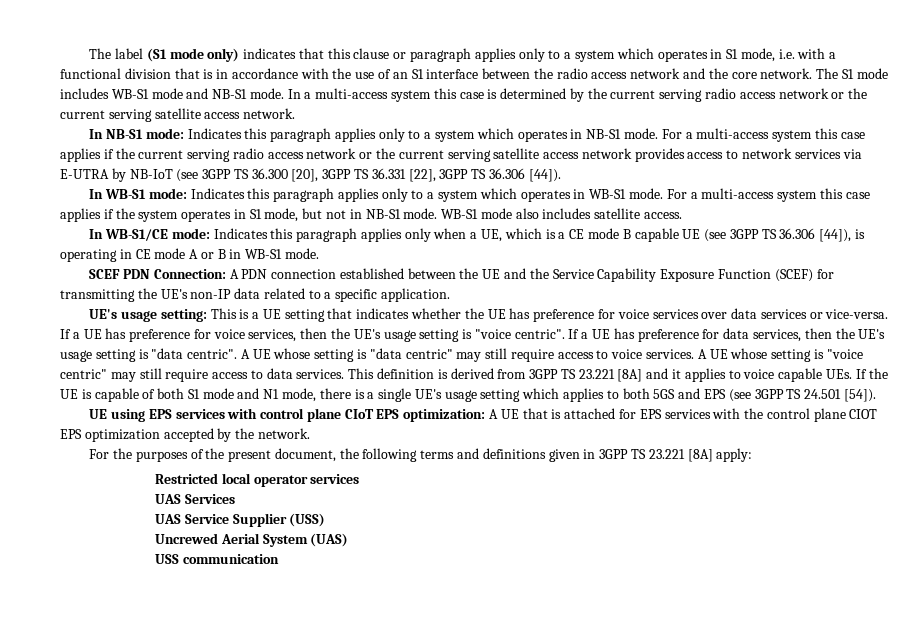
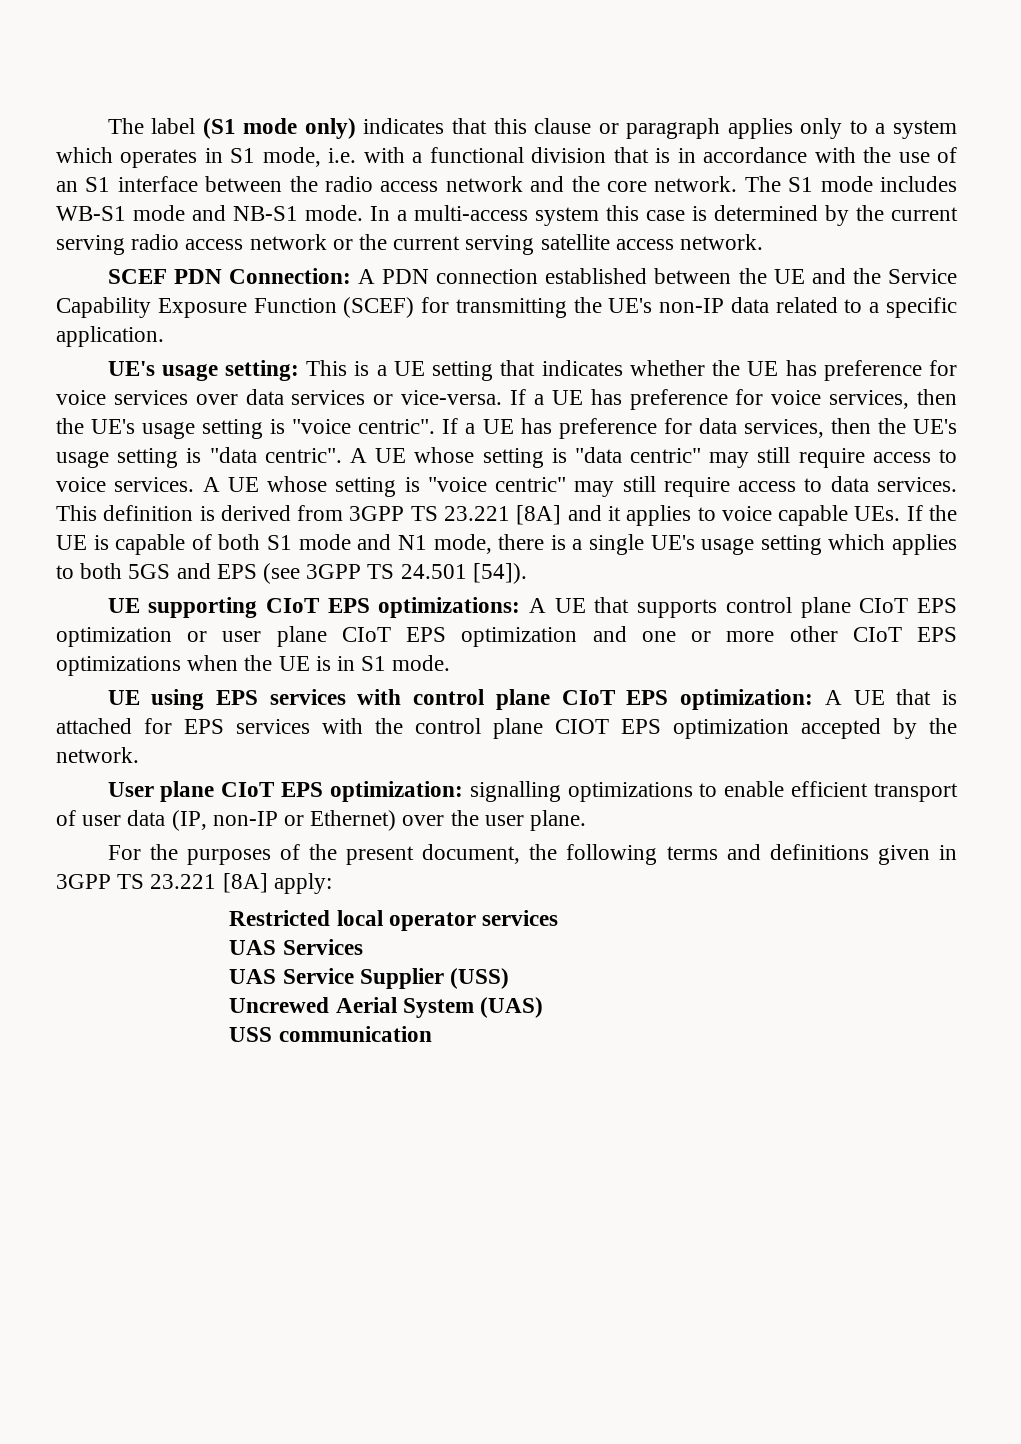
- In NB-S1 mode: Indicates this paragraph applies only to a system which operates in NB-S1 mode. For a multi-access system this case applies if the current serving radio access network or the current serving satellite access network provides access to network services via E-UTRA by NB-IoT (see 3GPP TS 36.300 [20], 3GPP TS 36.331 [22], 3GPP TS 36.306 [44]).
- In WB-S1 mode: Indicates this paragraph applies only to a system which operates in WB-S1 mode. For a multi-access system this case applies if the system operates in S1 mode, but not in NB-S1 mode. WB-S1 mode also includes satellite access.
- In WB-S1/CE mode: Indicates this paragraph applies only when a UE, which is a CE mode B capable UE (see 3GPP TS 36.306 [44]), is operating in CE mode A or B in WB-S1 mode.
+ UE supporting CIoT EPS optimizations: A UE that supports control plane CIoT EPS optimization or user plane CIoT EPS optimization and one or more other CIoT EPS optimizations when the UE is in S1 mode.
+ User plane CIoT EPS optimization: signalling optimizations to enable efficient transport of user data (IP, non-IP or Ethernet) over the user plane.

